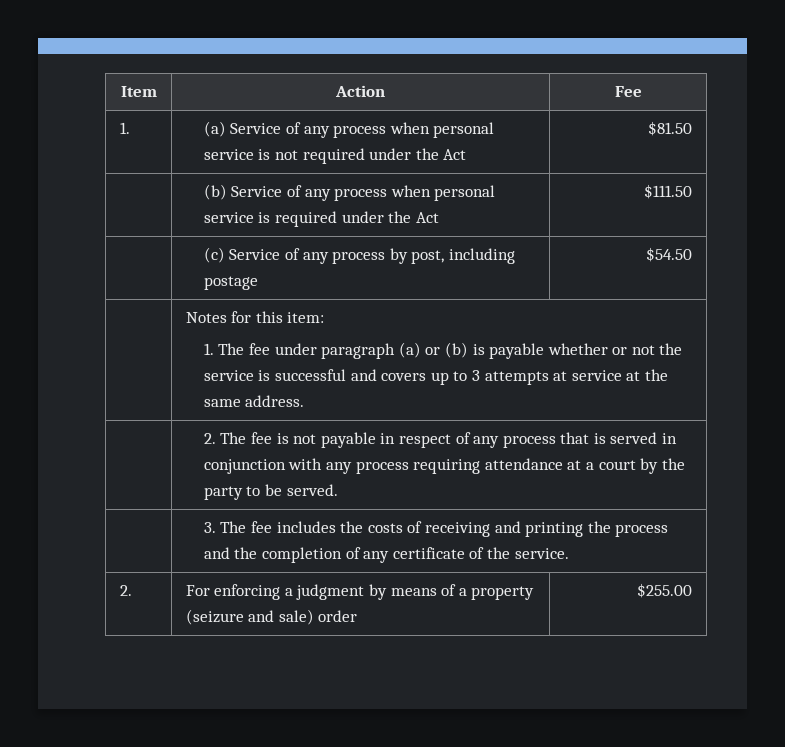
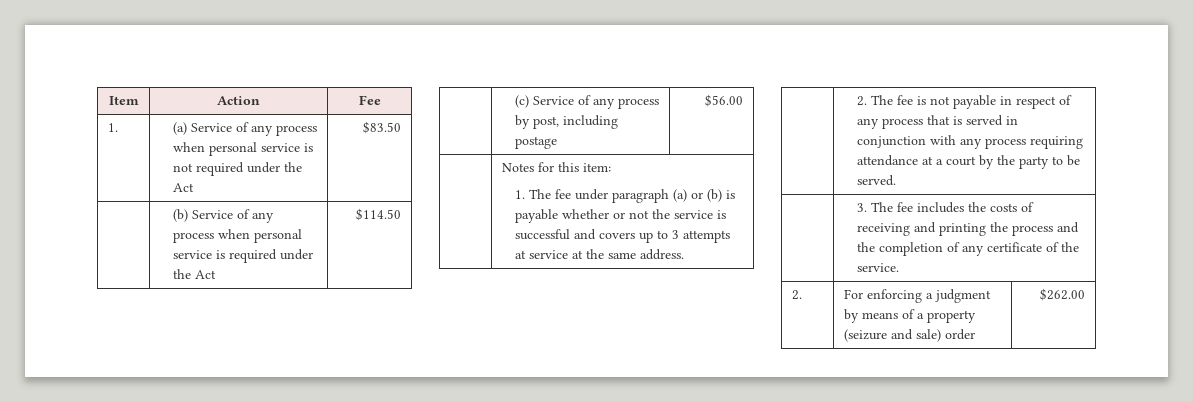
- 1. | (a) Service of any process when personal service is not required under the Act | $81.50
+ 1. | (a) Service of any process when personal service is not required under the Act | $83.50
- | (b) Service of any process when personal service is required under the Act | $111.50
+ | (b) Service of any process when personal service is required under the Act | $114.50
- | (c) Service of any process by post, including postage | $54.50
+ | (c) Service of any process by post, including postage | $56.00
- 2. | For enforcing a judgment by means of a property (seizure and sale) order | $255.00
+ 2. | For enforcing a judgment by means of a property (seizure and sale) order | $262.00

